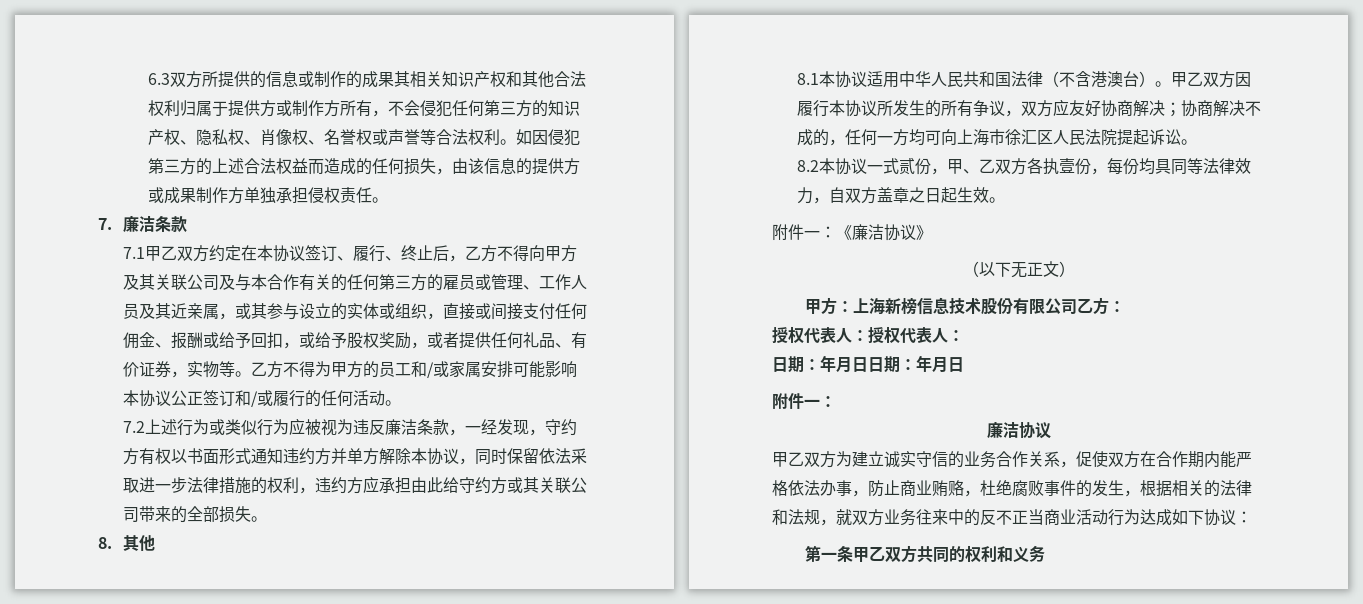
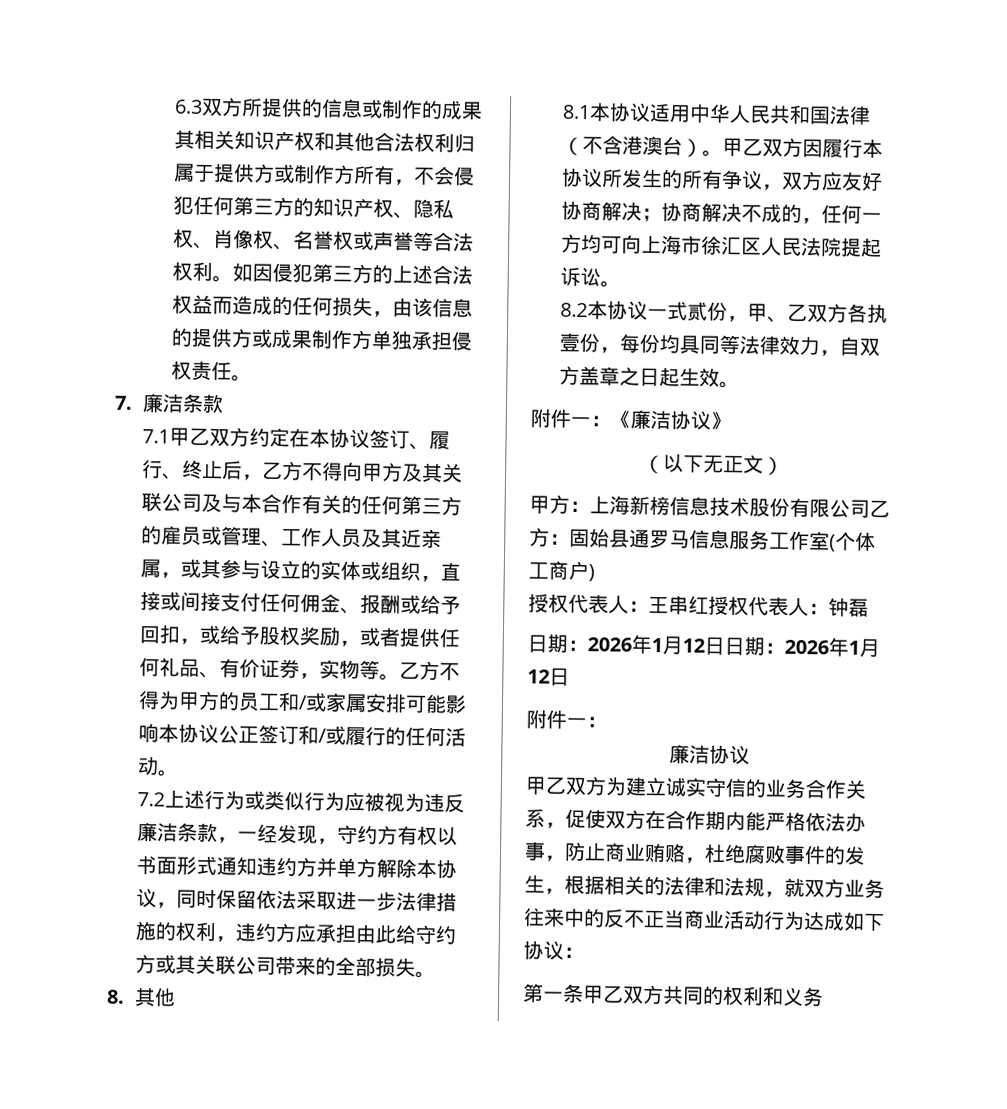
- 甲方：上海新榜信息技术股份有限公司乙方：
- 授权代表人：授权代表人：
- 日期：年月日日期：年月日
+ 甲方：上海新榜信息技术股份有限公司乙方：固始县通罗马信息服务工作室(个体工商户)
+ 授权代表人：王串红授权代表人：钟磊
+ 日期：2026年1月12日日期：2026年1月12日

